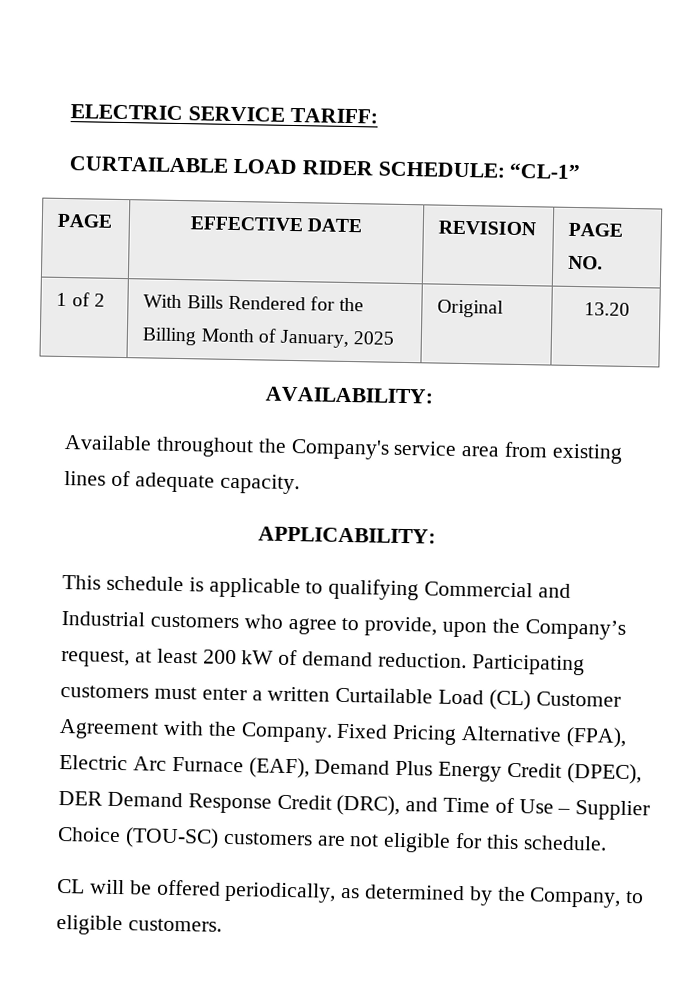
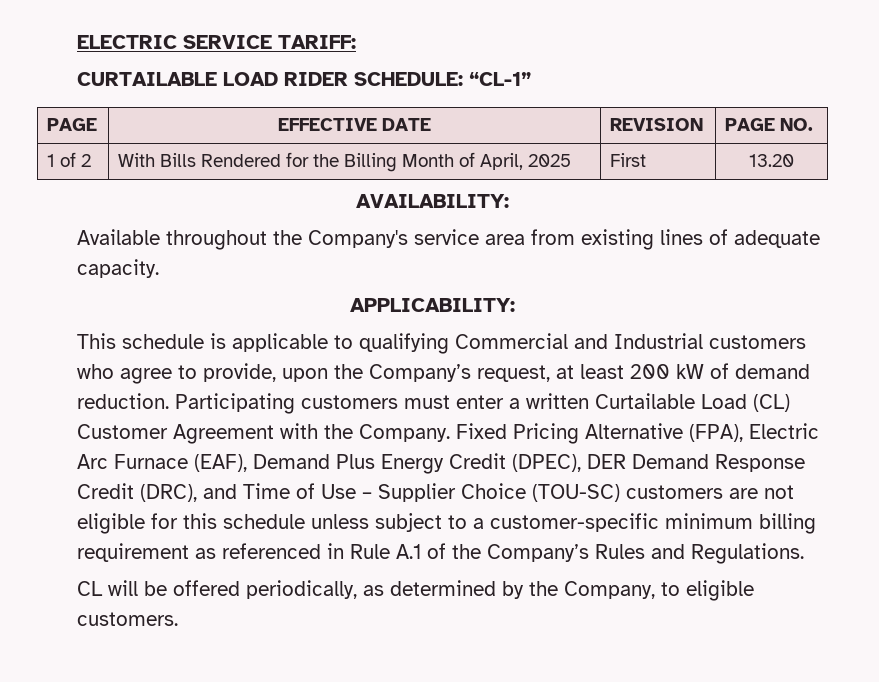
- 1 of 2 | With Bills Rendered for the Billing Month of January, 2025 | Original | 13.20
+ 1 of 2 | With Bills Rendered for the Billing Month of April, 2025 | First | 13.20
- Fixed Pricing Alternative (FPA), Electric Arc Furnace (EAF), Demand Plus Energy Credit (DPEC), DER Demand Response Credit (DRC), and Time of Use – Supplier Choice (TOU-SC) customers are not eligible for this schedule.
+ Fixed Pricing Alternative (FPA), Electric Arc Furnace (EAF), Demand Plus Energy Credit (DPEC), DER Demand Response Credit (DRC), and Time of Use – Supplier Choice (TOU-SC) customers are not eligible for this schedule unless subject to a customer-specific minimum billing requirement as referenced in Rule A.1 of the Company’s Rules and Regulations.

